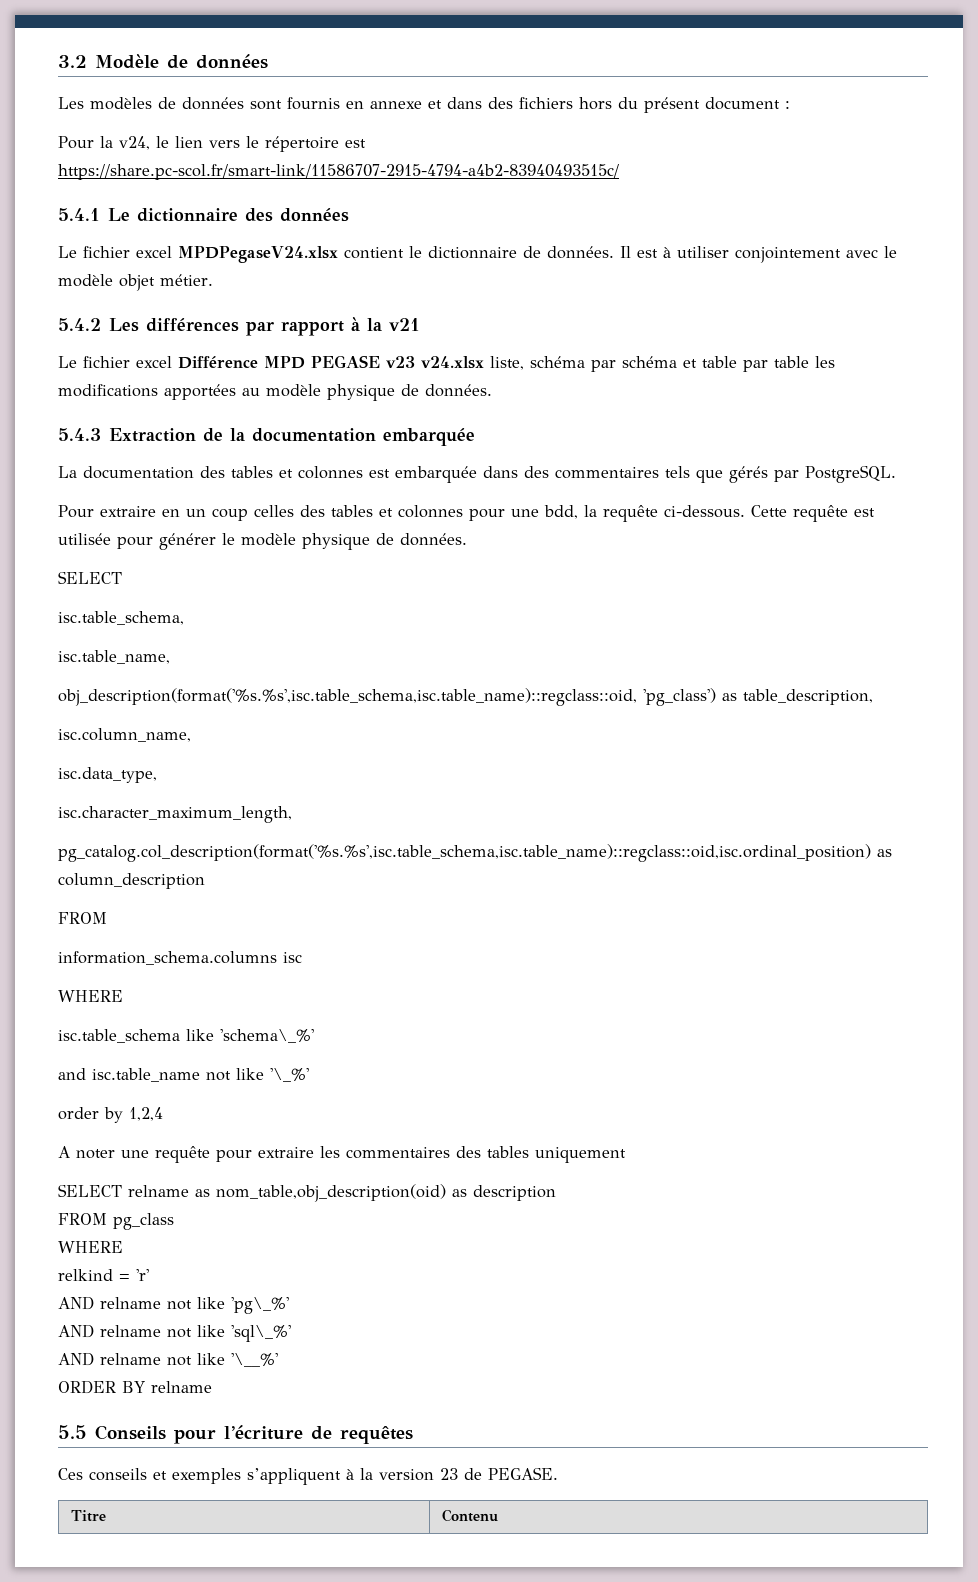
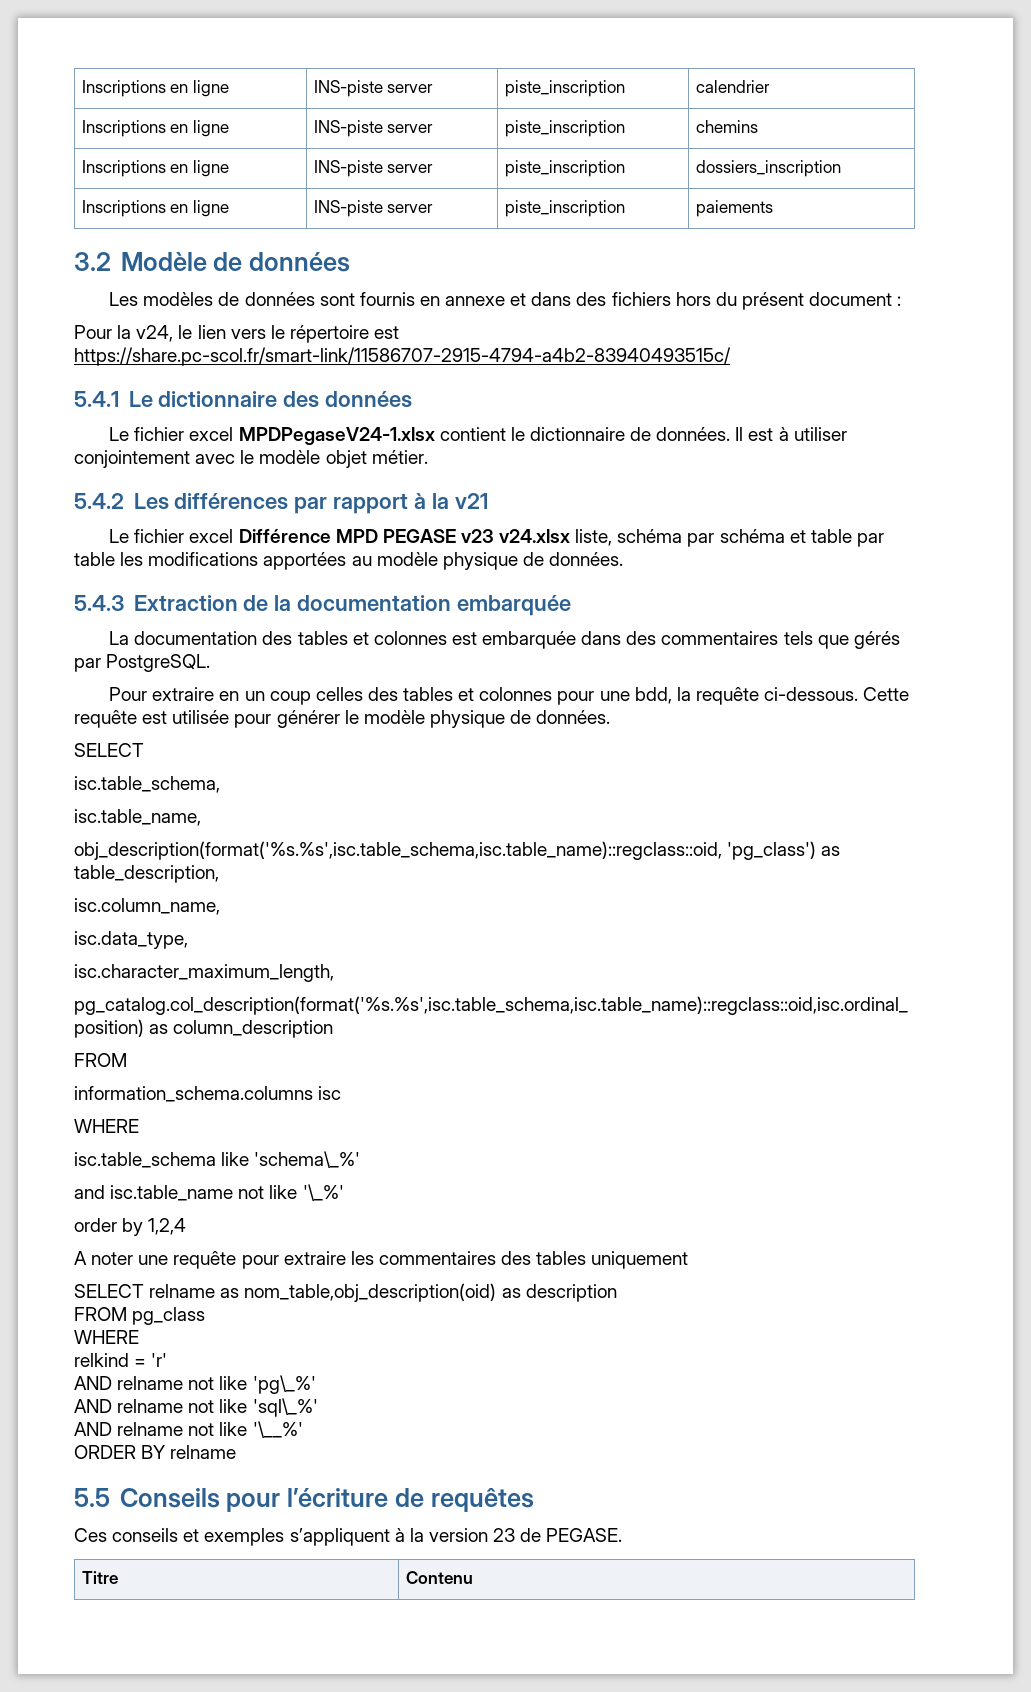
+ Inscriptions en ligne | INS-piste server | piste_inscription | calendrier
+ Inscriptions en ligne | INS-piste server | piste_inscription | chemins
+ Inscriptions en ligne | INS-piste server | piste_inscription | dossiers_inscription
+ Inscriptions en ligne | INS-piste server | piste_inscription | paiements
- Le fichier excel MPDPegaseV24.xlsx contient le dictionnaire de données.
+ Le fichier excel MPDPegaseV24-1.xlsx contient le dictionnaire de données.

